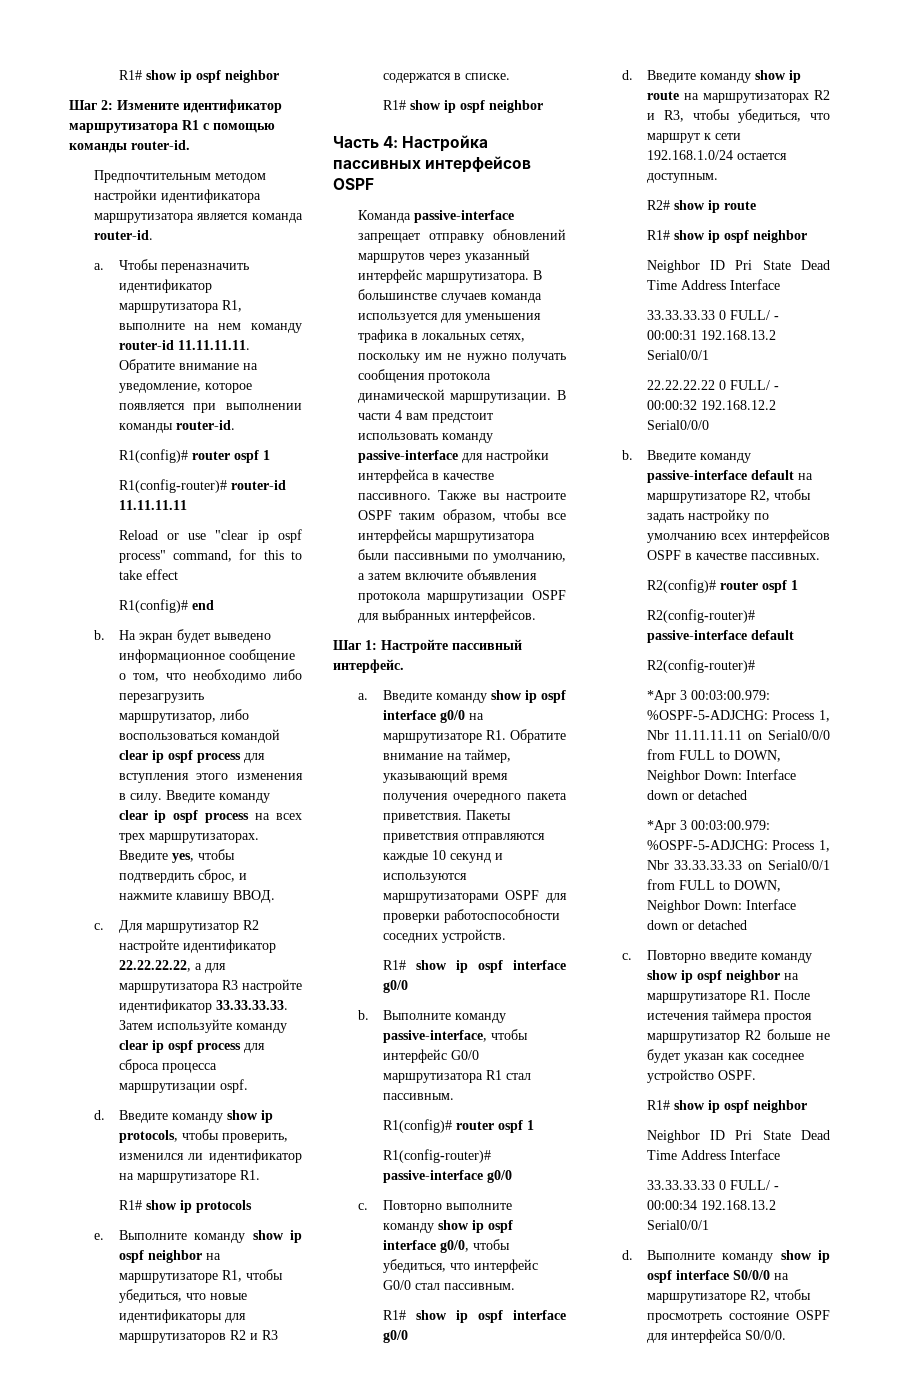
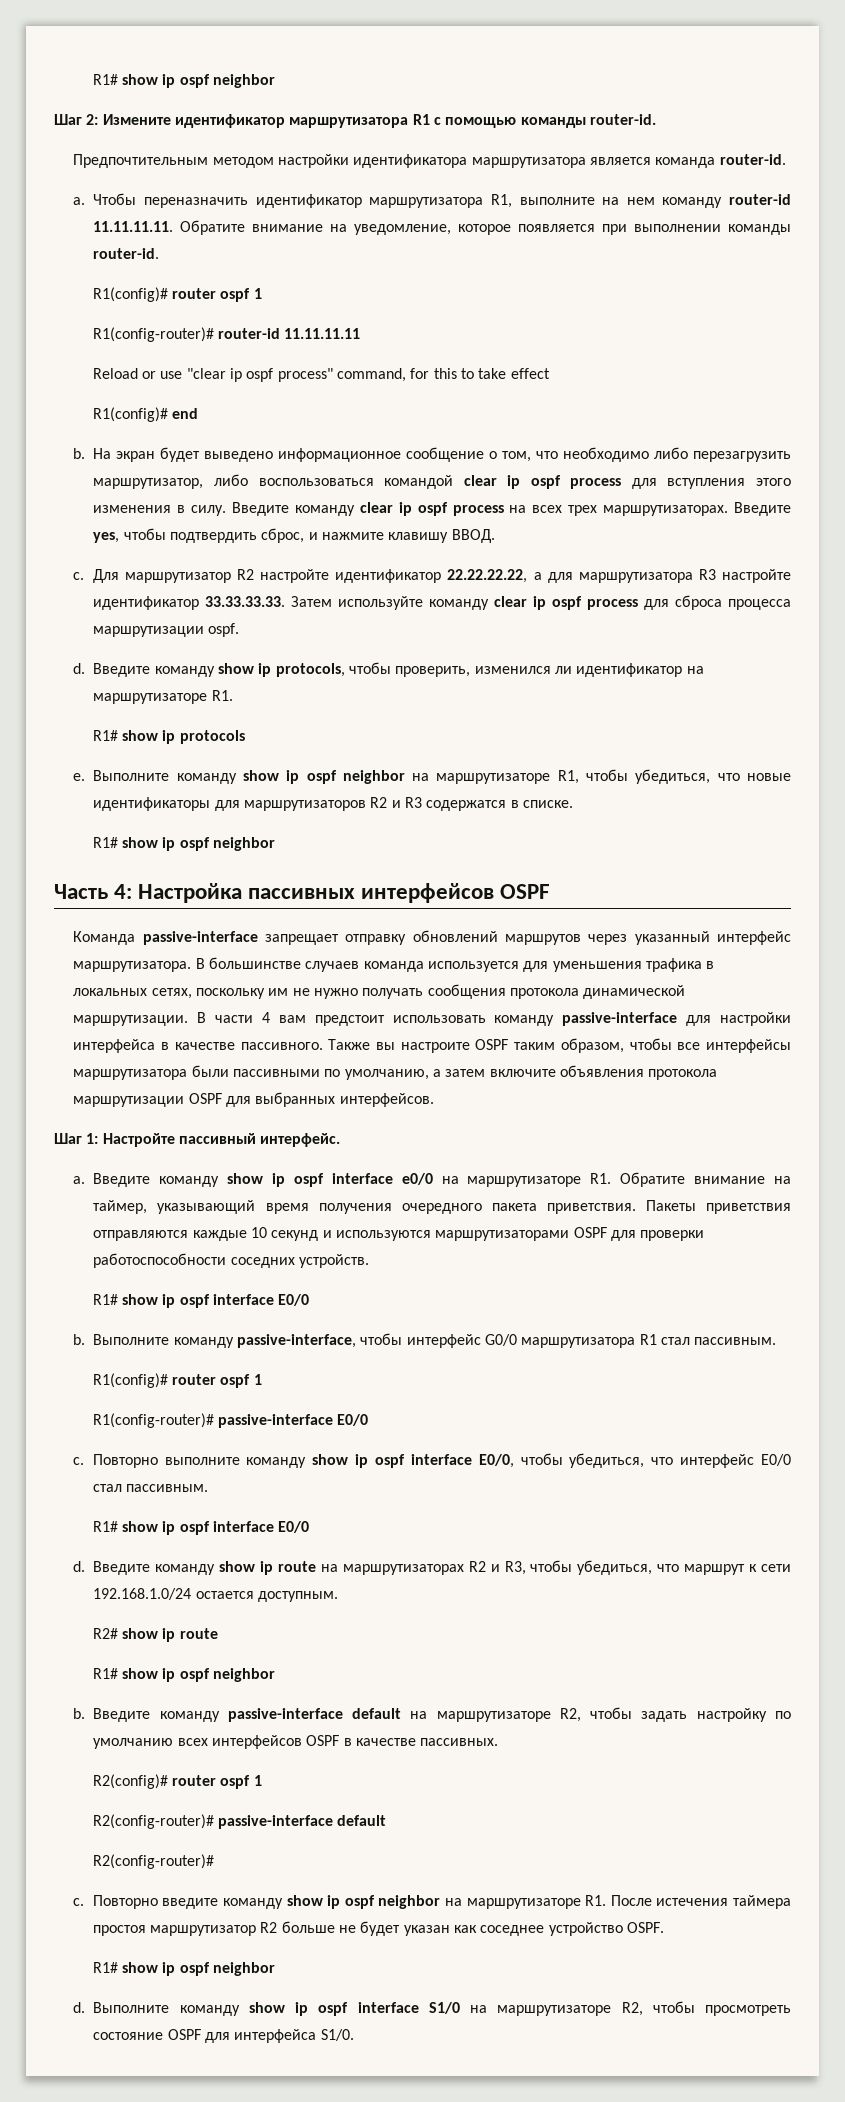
- Введите команду show ip ospf interface g0/0 на маршрутизаторе R1. Обратите внимание на таймер, указывающий время получения очередного пакета приветствия.
+ Введите команду show ip ospf interface e0/0 на маршрутизаторе R1. Обратите внимание на таймер, указывающий время получения очередного пакета приветствия.
  Пакеты приветствия отправляются каждые 10 секунд и используются маршрутизаторами OSPF для проверки работоспособности соседних устройств.
- R1# show ip ospf interface g0/0
+ R1# show ip ospf interface E0/0
- R1(config-router)# passive-interface g0/0
+ R1(config-router)# passive-interface E0/0
- Повторно выполните команду show ip ospf interface g0/0, чтобы убедиться, что интерфейс G0/0 стал пассивным.
- R1# show ip ospf interface g0/0
+ Повторно выполните команду show ip ospf interface E0/0, чтобы убедиться, что интерфейс E0/0 стал пассивным.
+ R1# show ip ospf interface E0/0
  R2# show ip route
  R1# show ip ospf neighbor
- Neighbor ID Pri State Dead Time Address Interface
- 33.33.33.33 0 FULL/ - 00:00:31 192.168.13.2 Serial0/0/1
- 22.22.22.22 0 FULL/ - 00:00:32 192.168.12.2 Serial0/0/0
- *Apr 3 00:03:00.979: %OSPF-5-ADJCHG: Process 1, Nbr 11.11.11.11 on Serial0/0/0 from FULL to DOWN, Neighbor Down: Interface down or detached
- *Apr 3 00:03:00.979: %OSPF-5-ADJCHG: Process 1, Nbr 33.33.33.33 on Serial0/0/1 from FULL to DOWN, Neighbor Down: Interface down or detached
  Повторно введите команду show ip ospf neighbor на маршрутизаторе R1. После истечения таймера простоя маршрутизатор R2 больше не будет указан как соседнее устройство OSPF.
  R1# show ip ospf neighbor
- Neighbor ID Pri State Dead Time Address Interface
- 33.33.33.33 0 FULL/ - 00:00:34 192.168.13.2 Serial0/0/1
- Выполните команду show ip ospf interface S0/0/0 на маршрутизаторе R2, чтобы просмотреть состояние OSPF для интерфейса S0/0/0.
+ Выполните команду show ip ospf interface S1/0 на маршрутизаторе R2, чтобы просмотреть состояние OSPF для интерфейса S1/0.

